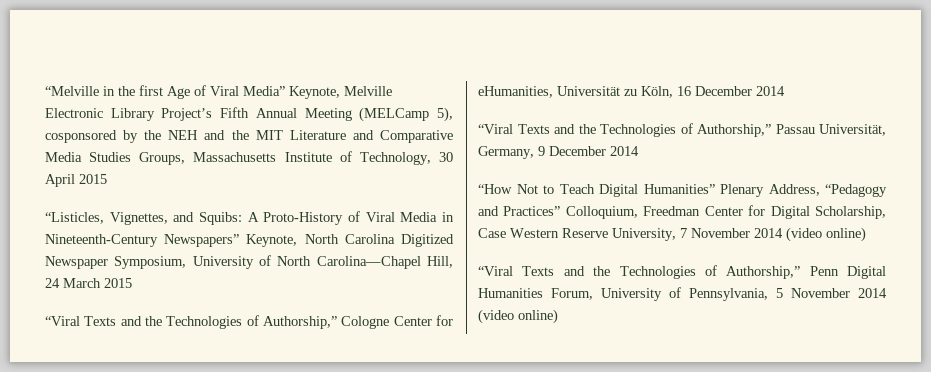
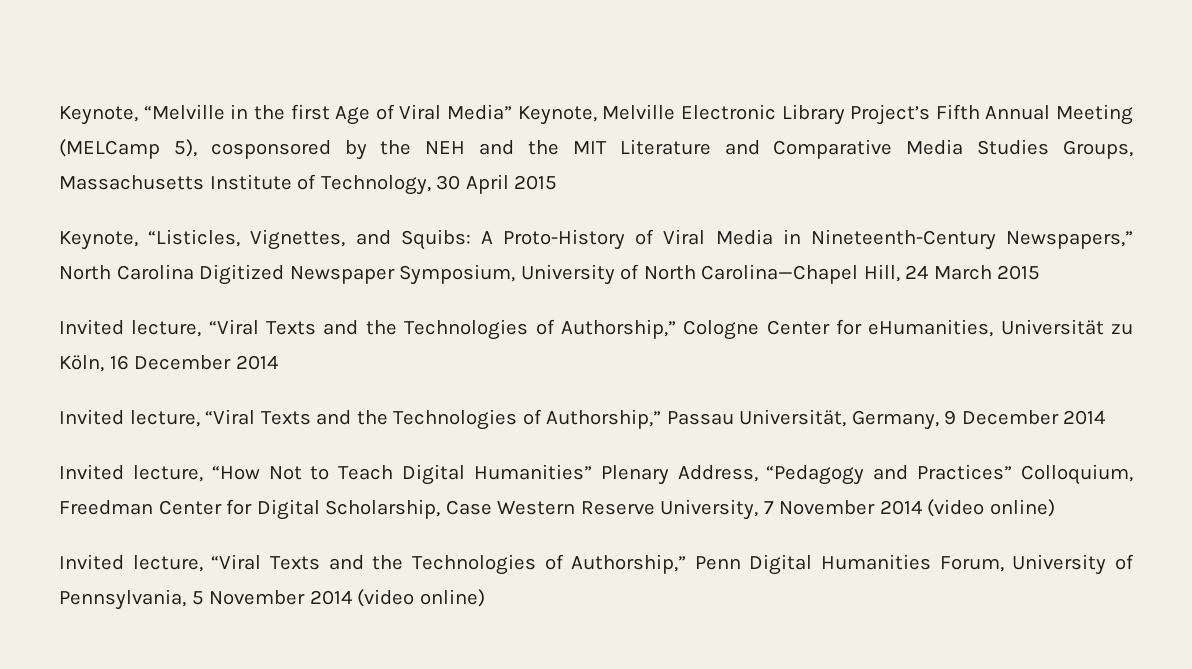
- “Melville in the first Age of Viral Media” Keynote, Melville Electronic Library Project’s Fifth Annual Meeting (MELCamp 5), cosponsored by the NEH and the MIT Literature and Comparative Media Studies Groups, Massachusetts Institute of Technology, 30 April 2015
+ Keynote, “Melville in the first Age of Viral Media” Keynote, Melville Electronic Library Project’s Fifth Annual Meeting (MELCamp 5), cosponsored by the NEH and the MIT Literature and Comparative Media Studies Groups, Massachusetts Institute of Technology, 30 April 2015
- “Listicles, Vignettes, and Squibs: A Proto-History of Viral Media in Nineteenth-Century Newspapers” Keynote, North Carolina Digitized Newspaper Symposium, University of North Carolina—Chapel Hill, 24 March 2015
+ Keynote, “Listicles, Vignettes, and Squibs: A Proto-History of Viral Media in Nineteenth-Century Newspapers,” North Carolina Digitized Newspaper Symposium, University of North Carolina—Chapel Hill, 24 March 2015
- “Viral Texts and the Technologies of Authorship,” Cologne Center for eHumanities, Universität zu Köln, 16 December 2014
+ Invited lecture, “Viral Texts and the Technologies of Authorship,” Cologne Center for eHumanities, Universität zu Köln, 16 December 2014
- “Viral Texts and the Technologies of Authorship,” Passau Universität, Germany, 9 December 2014
+ Invited lecture, “Viral Texts and the Technologies of Authorship,” Passau Universität, Germany, 9 December 2014
- “How Not to Teach Digital Humanities” Plenary Address, “Pedagogy and Practices” Colloquium, Freedman Center for Digital Scholarship, Case Western Reserve University, 7 November 2014 (video online)
+ Invited lecture, “How Not to Teach Digital Humanities” Plenary Address, “Pedagogy and Practices” Colloquium, Freedman Center for Digital Scholarship, Case Western Reserve University, 7 November 2014 (video online)
- “Viral Texts and the Technologies of Authorship,” Penn Digital Humanities Forum, University of Pennsylvania, 5 November 2014 (video online)
+ Invited lecture, “Viral Texts and the Technologies of Authorship,” Penn Digital Humanities Forum, University of Pennsylvania, 5 November 2014 (video online)

